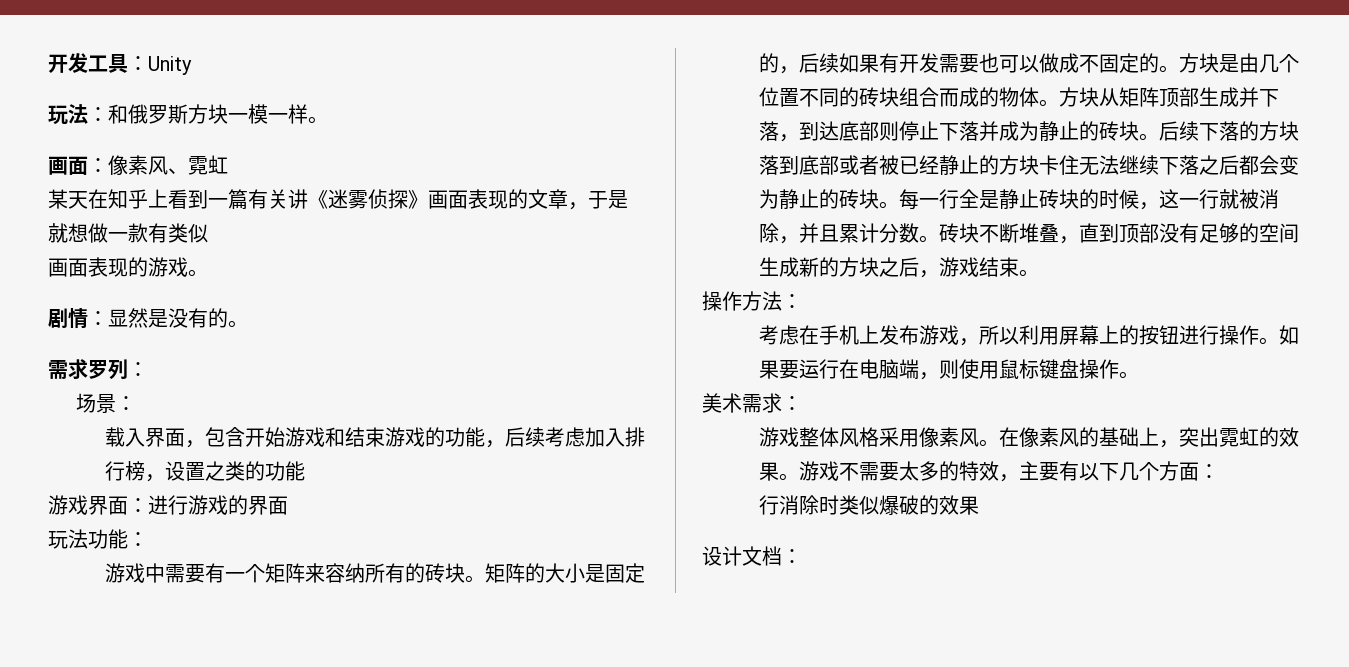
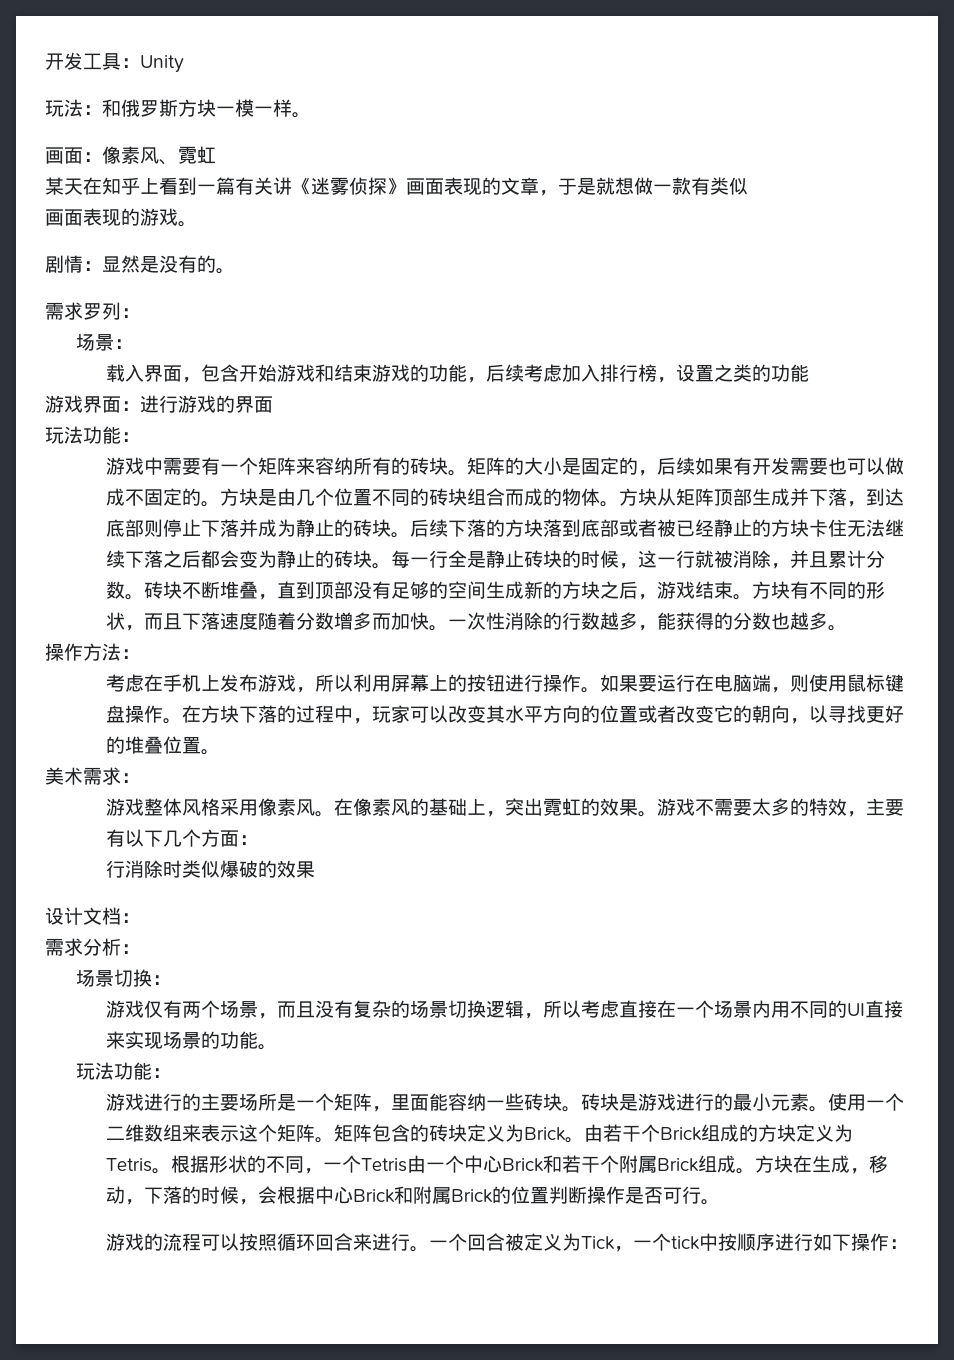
+ 方块有不同的形状，而且下落速度随着分数增多而加快。一次性消除的行数越多，能获得的分数也越多。
+ 在方块下落的过程中，玩家可以改变其水平方向的位置或者改变它的朝向，以寻找更好的堆叠位置。
+ 需求分析：
+ 场景切换：
+ 游戏仅有两个场景，而且没有复杂的场景切换逻辑，所以考虑直接在一个场景内用不同的UI直接来实现场景的功能。
+ 玩法功能：
+ 游戏进行的主要场所是一个矩阵，里面能容纳一些砖块。砖块是游戏进行的最小元素。使用一个二维数组来表示这个矩阵。矩阵包含的砖块定义为Brick。由若干个Brick组成的方块定义为Tetris。根据形状的不同，一个Tetris由一个中心Brick和若干个附属Brick组成。方块在生成，移动，下落的时候，会根据中心Brick和附属Brick的位置判断操作是否可行。
+ 游戏的流程可以按照循环回合来进行。一个回合被定义为Tick，一个tick中按顺序进行如下操作：

